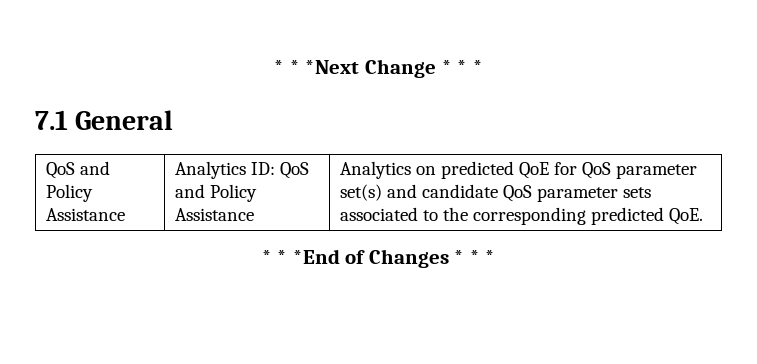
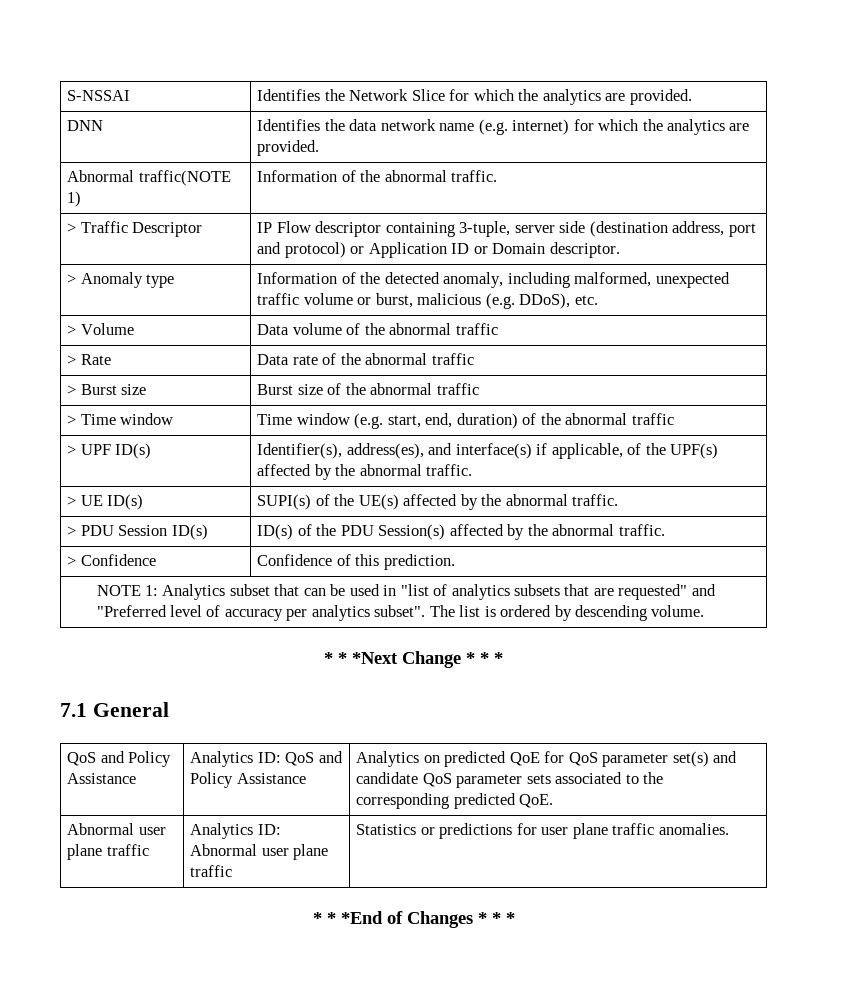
+ S-NSSAI | Identifies the Network Slice for which the analytics are provided.
+ DNN | Identifies the data network name (e.g. internet) for which the analytics are provided.
+ Abnormal traffic(NOTE 1) | Information of the abnormal traffic.
+ > Traffic Descriptor | IP Flow descriptor containing 3-tuple, server side (destination address, port and protocol) or Application ID or Domain descriptor.
+ > Anomaly type | Information of the detected anomaly, including malformed, unexpected traffic volume or burst, malicious (e.g. DDoS), etc.
+ > Volume | Data volume of the abnormal traffic
+ > Rate | Data rate of the abnormal traffic
+ > Burst size | Burst size of the abnormal traffic
+ > Time window | Time window (e.g. start, end, duration) of the abnormal traffic
+ > UPF ID(s) | Identifier(s), address(es), and interface(s) if applicable, of the UPF(s) affected by the abnormal traffic.
+ > UE ID(s) | SUPI(s) of the UE(s) affected by the abnormal traffic.
+ > PDU Session ID(s) | ID(s) of the PDU Session(s) affected by the abnormal traffic.
+ > Confidence | Confidence of this prediction.
+ NOTE 1: Analytics subset that can be used in "list of analytics subsets that are requested" and "Preferred level of accuracy per analytics subset". The list is ordered by descending volume.
+ Abnormal user plane traffic | Analytics ID: Abnormal user plane traffic | Statistics or predictions for user plane traffic anomalies.

